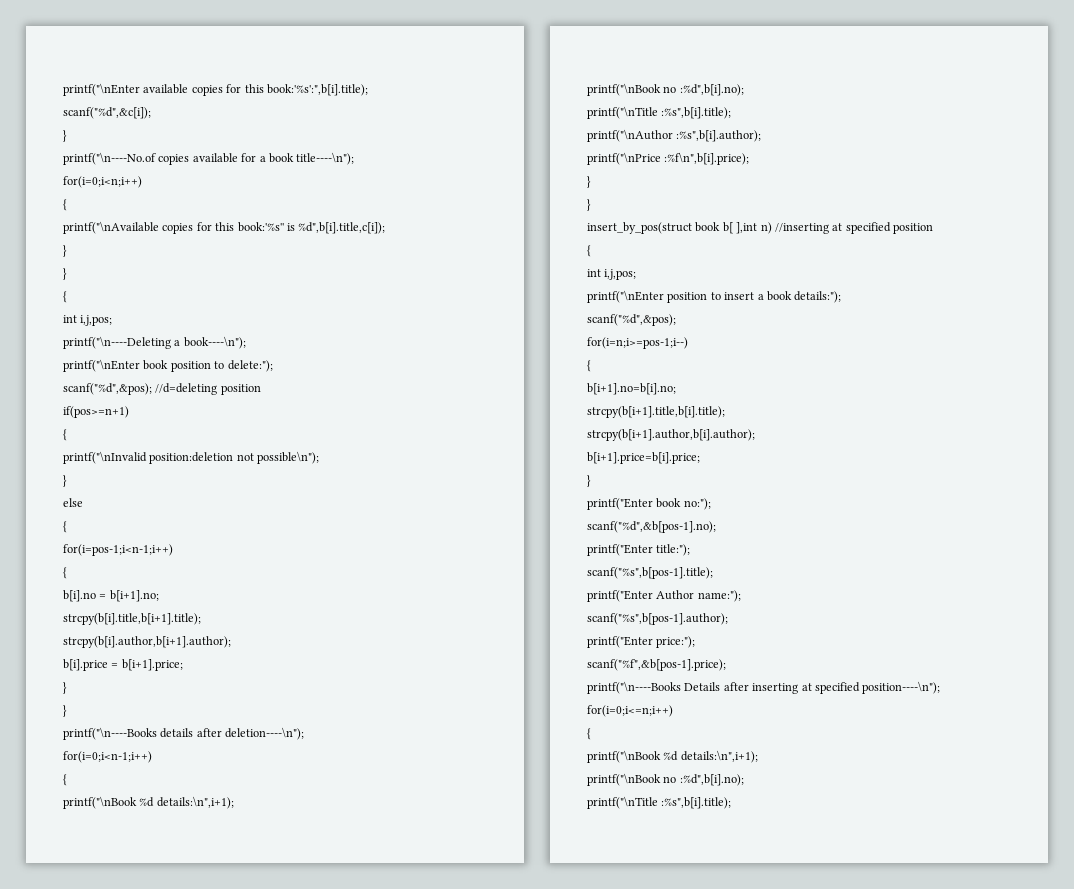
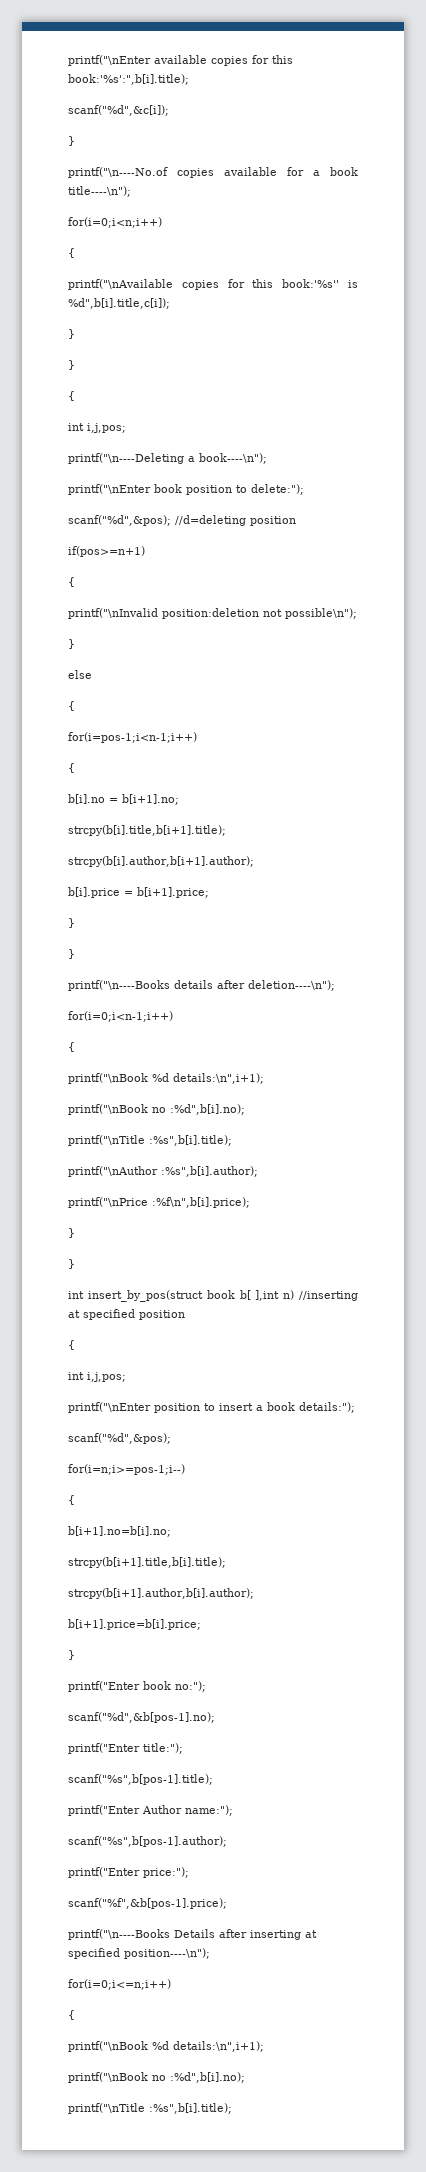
- insert_by_pos(struct book b[ ],int n) //inserting at specified position
+ int insert_by_pos(struct book b[ ],int n) //inserting at specified position

